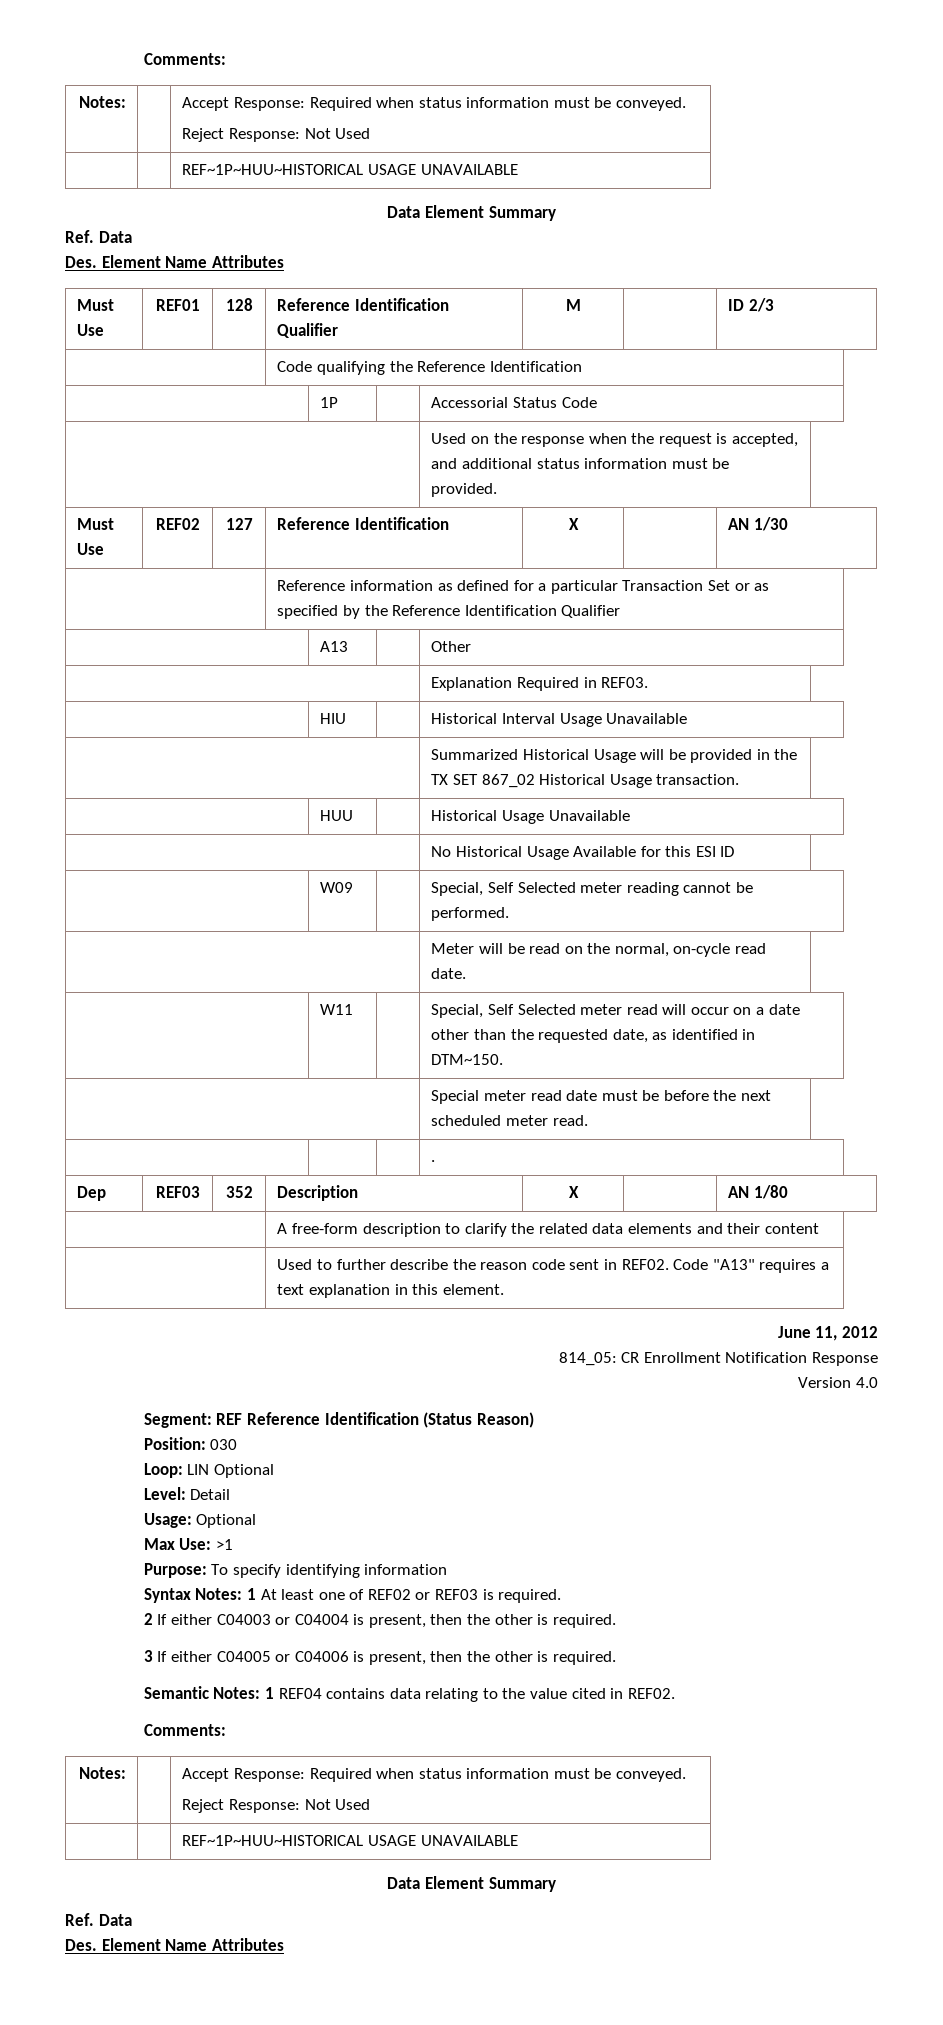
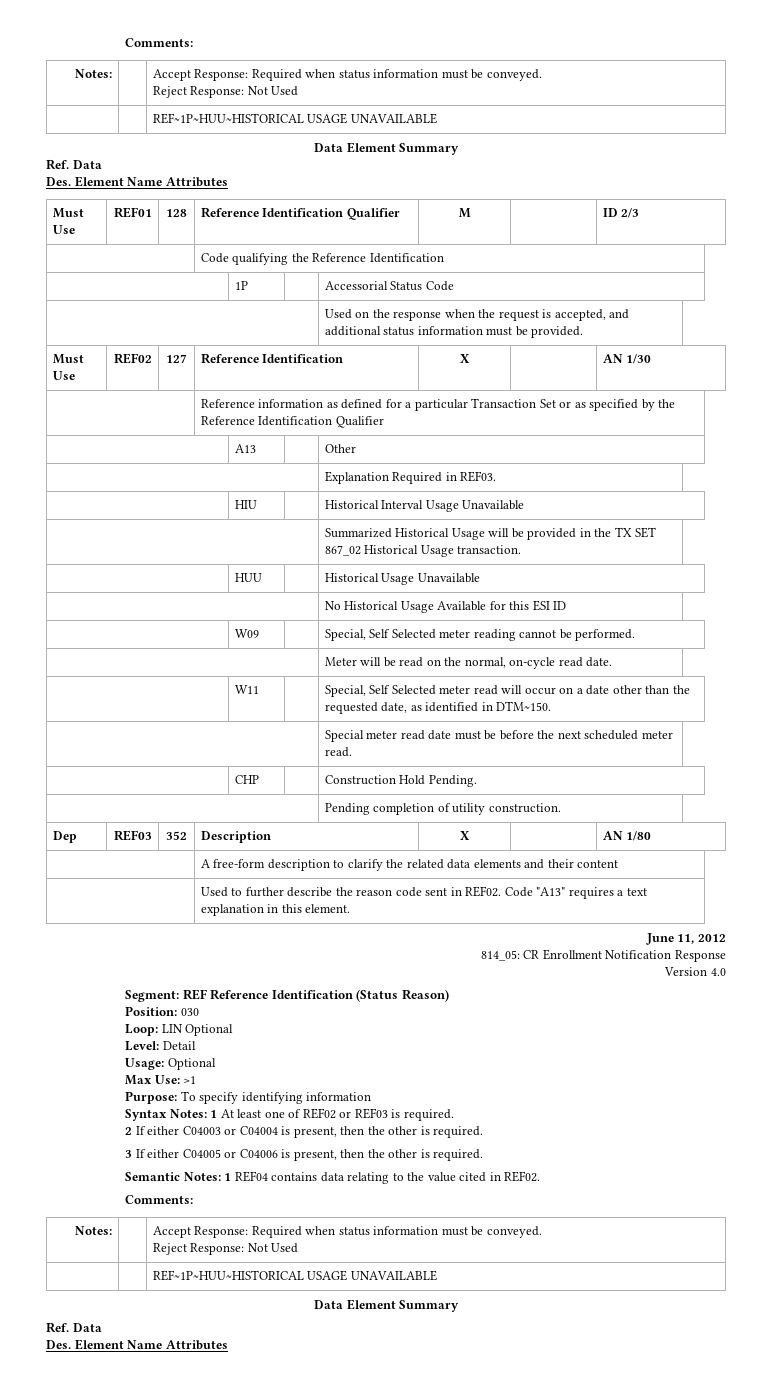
- | | | .
+ | CHP | | Construction Hold Pending.
+ | Pending completion of utility construction.

